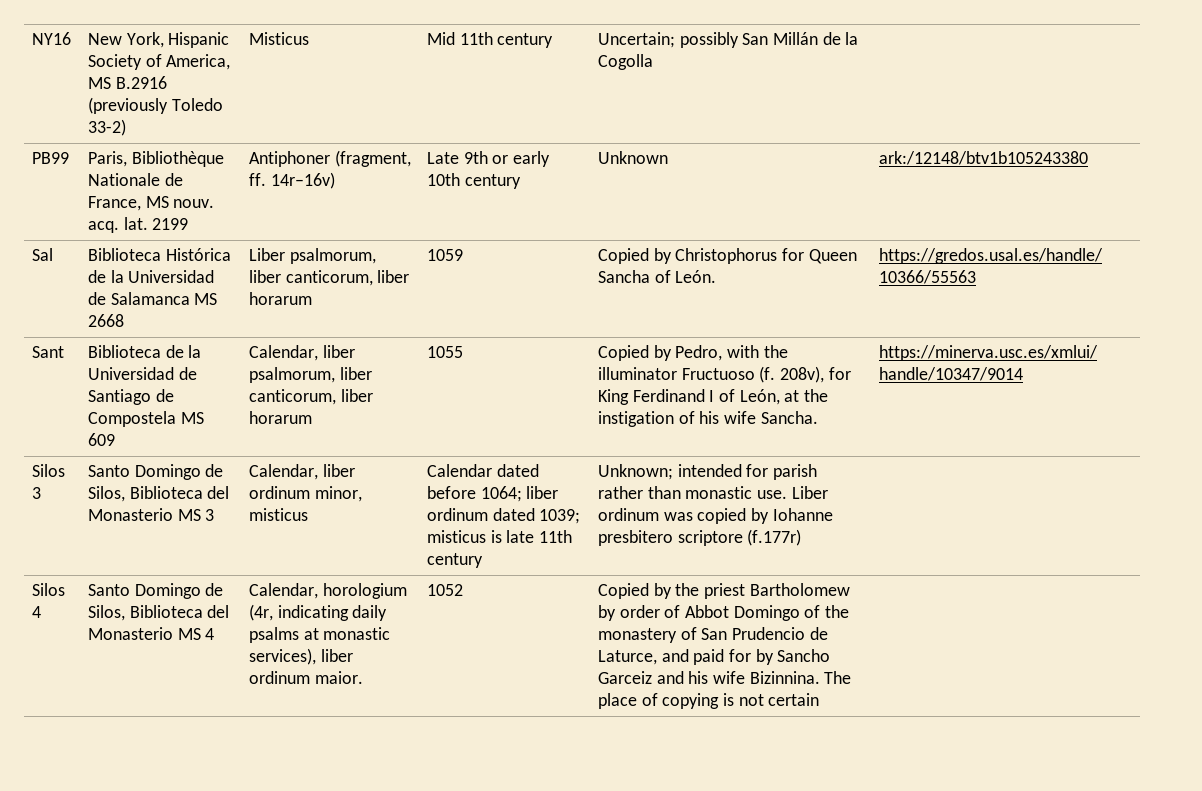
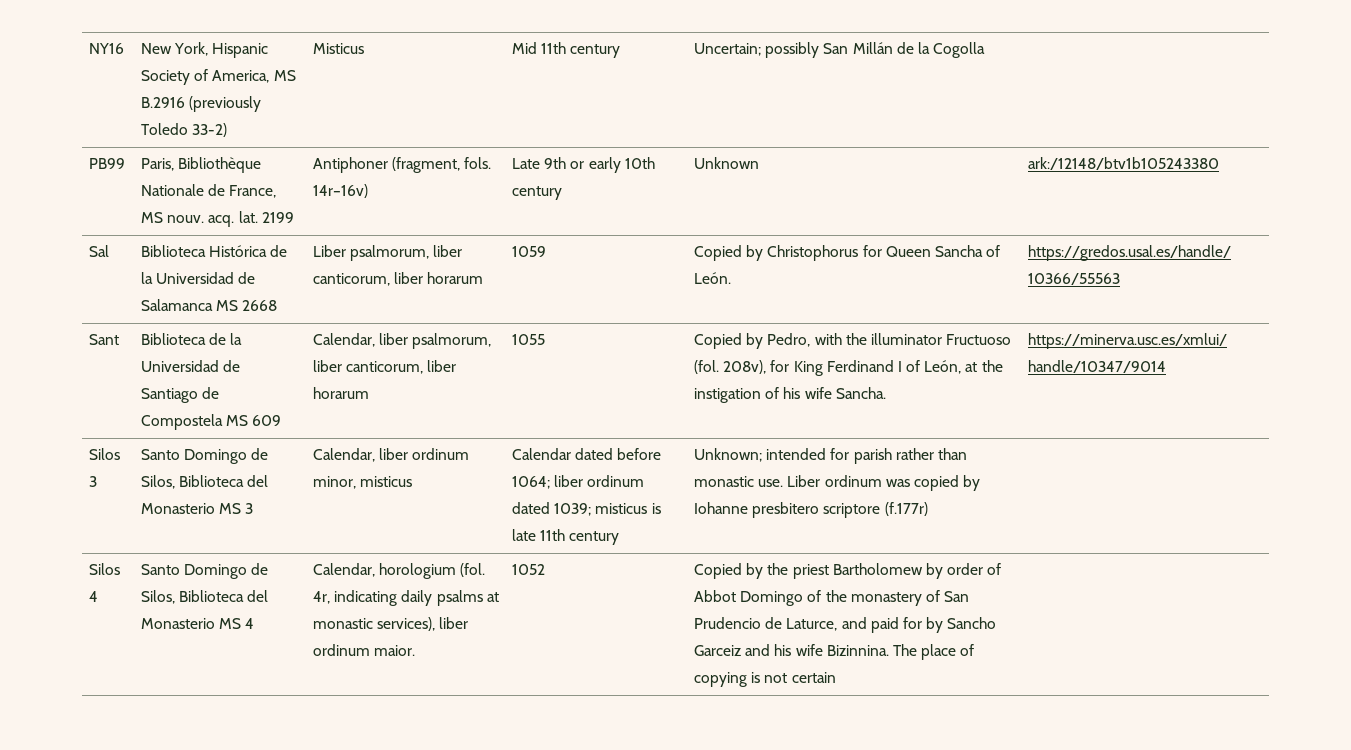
- PB99 | Paris, Bibliothèque Nationale de France, MS nouv. acq. lat. 2199 | Antiphoner (fragment, ff. 14r–16v) | Late 9th or early 10th century | Unknown | ark:/12148/btv1b105243380
+ PB99 | Paris, Bibliothèque Nationale de France, MS nouv. acq. lat. 2199 | Antiphoner (fragment, fols. 14r–16v) | Late 9th or early 10th century | Unknown | ark:/12148/btv1b105243380
- Copied by Pedro, with the illuminator Fructuoso (f.
+ Copied by Pedro, with the illuminator Fructuoso (fol.
- Calendar, horologium (4r, indicating daily psalms at monastic services), liber ordinum maior.
+ Calendar, horologium (fol. 4r, indicating daily psalms at monastic services), liber ordinum maior.

